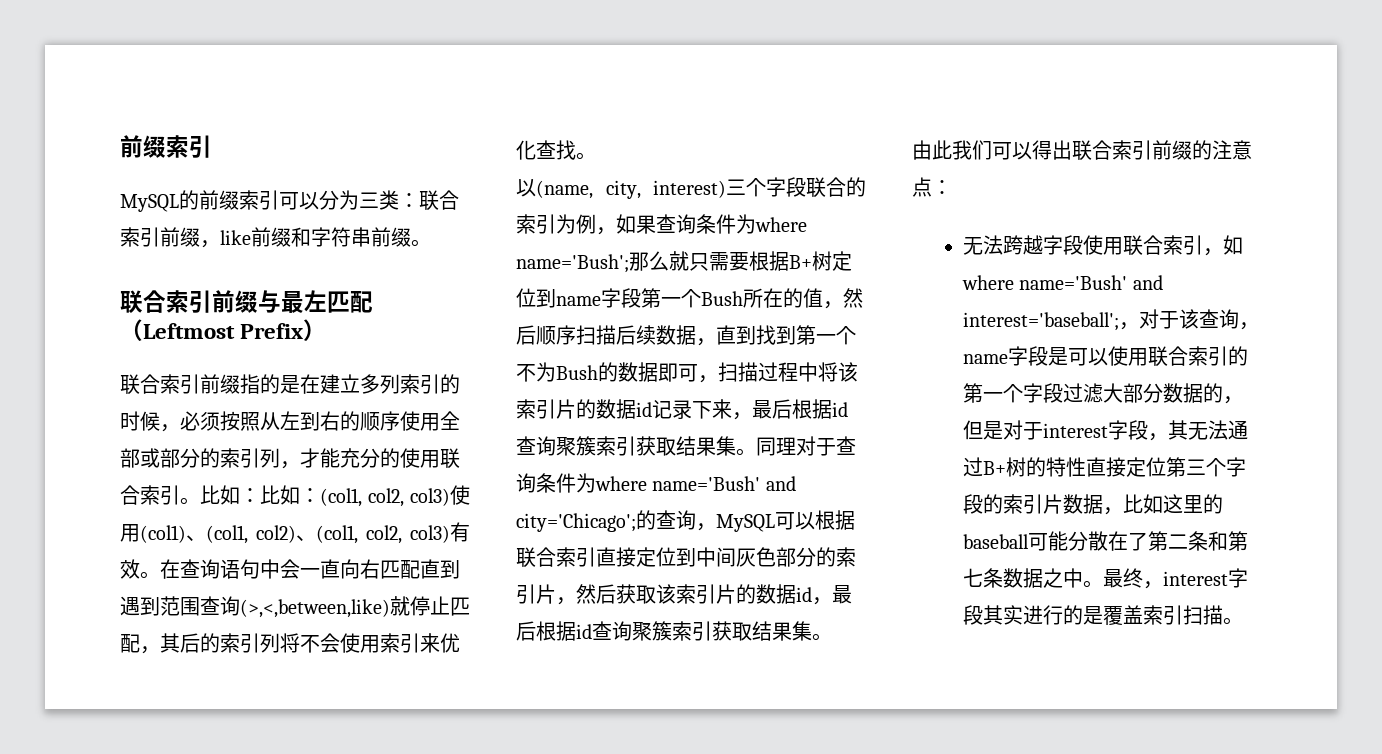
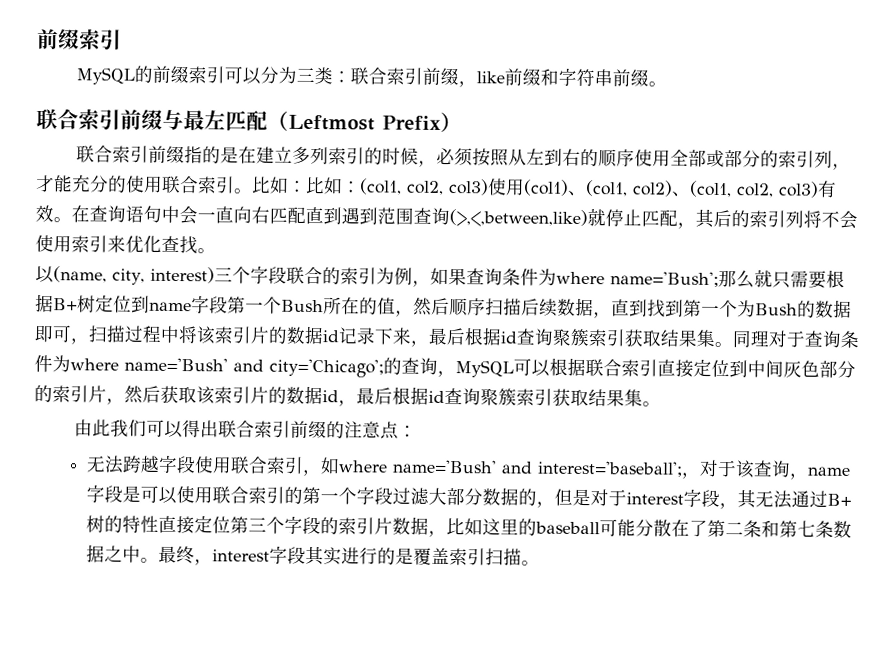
- 那么就只需要根据B+树定位到name字段第一个Bush所在的值，然后顺序扫描后续数据，直到找到第一个不为Bush的数据即可，扫描过程中将该索引片的数据id记录下来，最后根据id查询聚簇索引获取结果集。
+ 那么就只需要根据B+树定位到name字段第一个Bush所在的值，然后顺序扫描后续数据，直到找到第一个为Bush的数据即可，扫描过程中将该索引片的数据id记录下来，最后根据id查询聚簇索引获取结果集。

